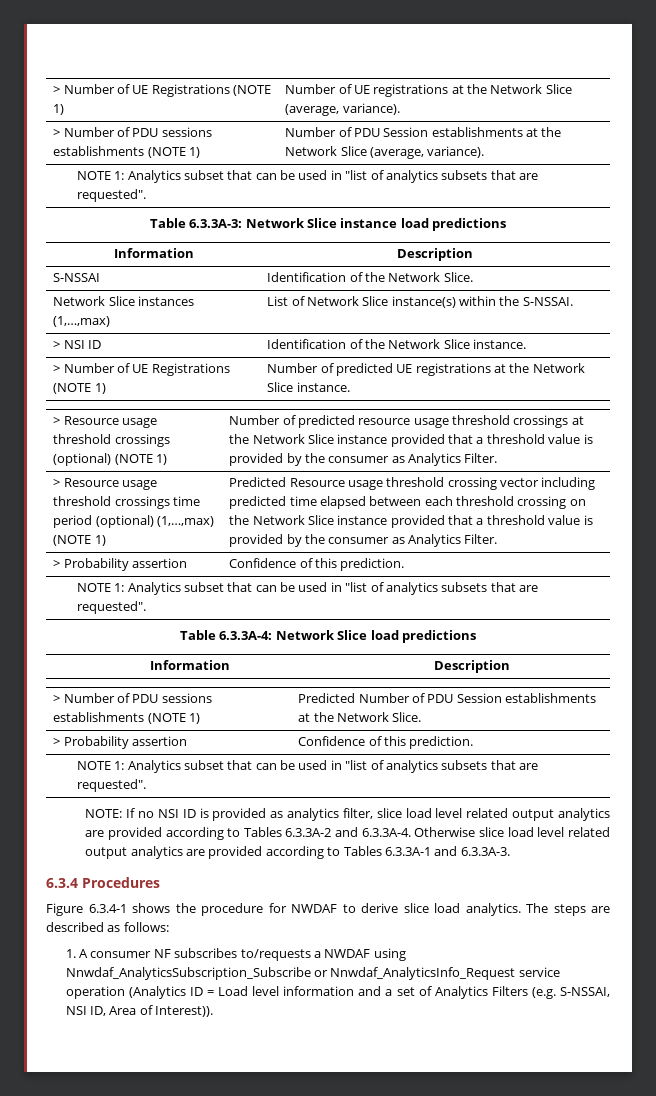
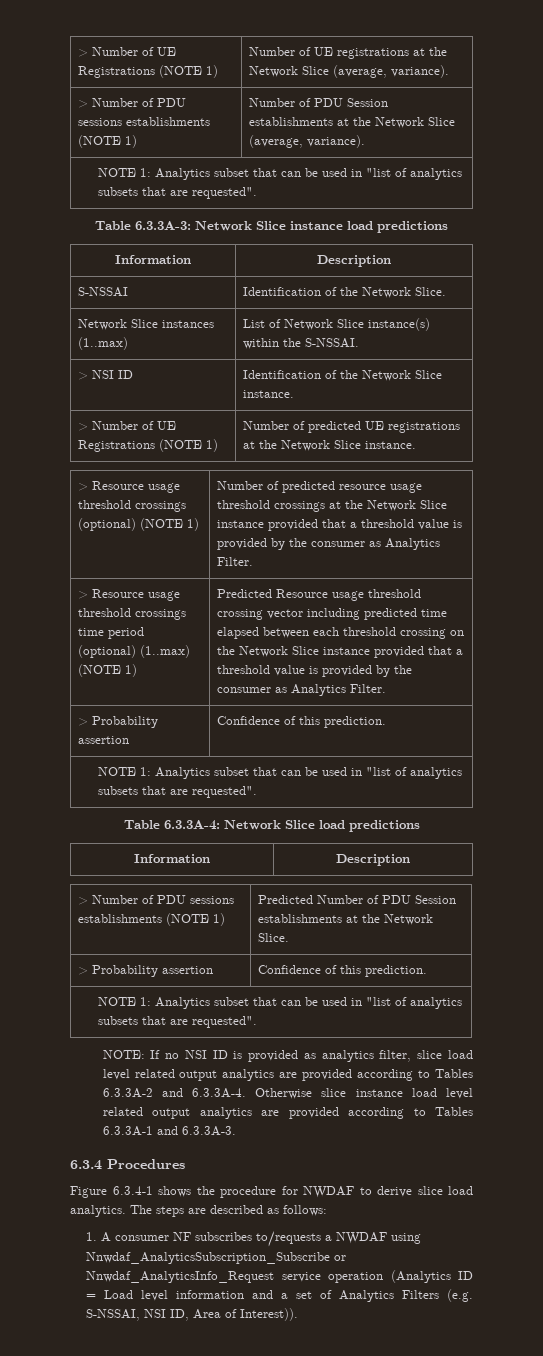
- Network Slice instances (1,…,max) | List of Network Slice instance(s) within the S-NSSAI.
+ Network Slice instances (1..max) | List of Network Slice instance(s) within the S-NSSAI.
- > Resource usage threshold crossings time period (optional) (1,…,max) (NOTE 1)
+ > Resource usage threshold crossings time period (optional) (1..max) (NOTE 1)
- NOTE: If no NSI ID is provided as analytics filter, slice load level related output analytics are provided according to Tables 6.3.3A-2 and 6.3.3A-4. Otherwise slice load level related output analytics are provided according to Tables 6.3.3A-1 and 6.3.3A-3.
+ NOTE: If no NSI ID is provided as analytics filter, slice load level related output analytics are provided according to Tables 6.3.3A-2 and 6.3.3A-4. Otherwise slice instance load level related output analytics are provided according to Tables 6.3.3A-1 and 6.3.3A-3.

